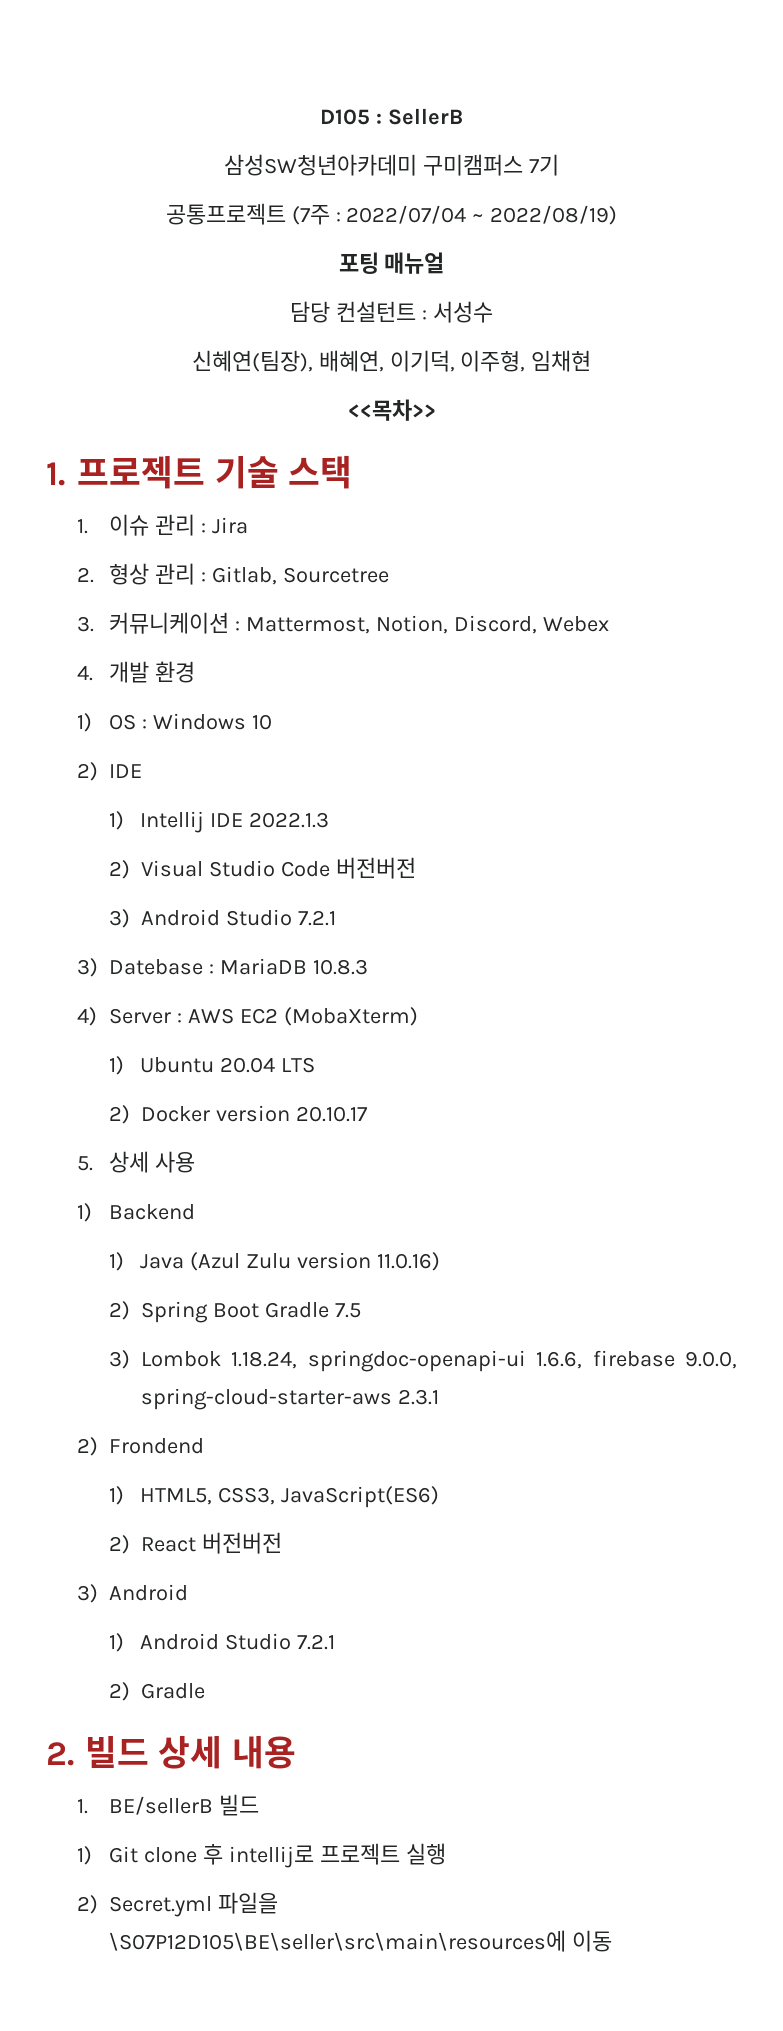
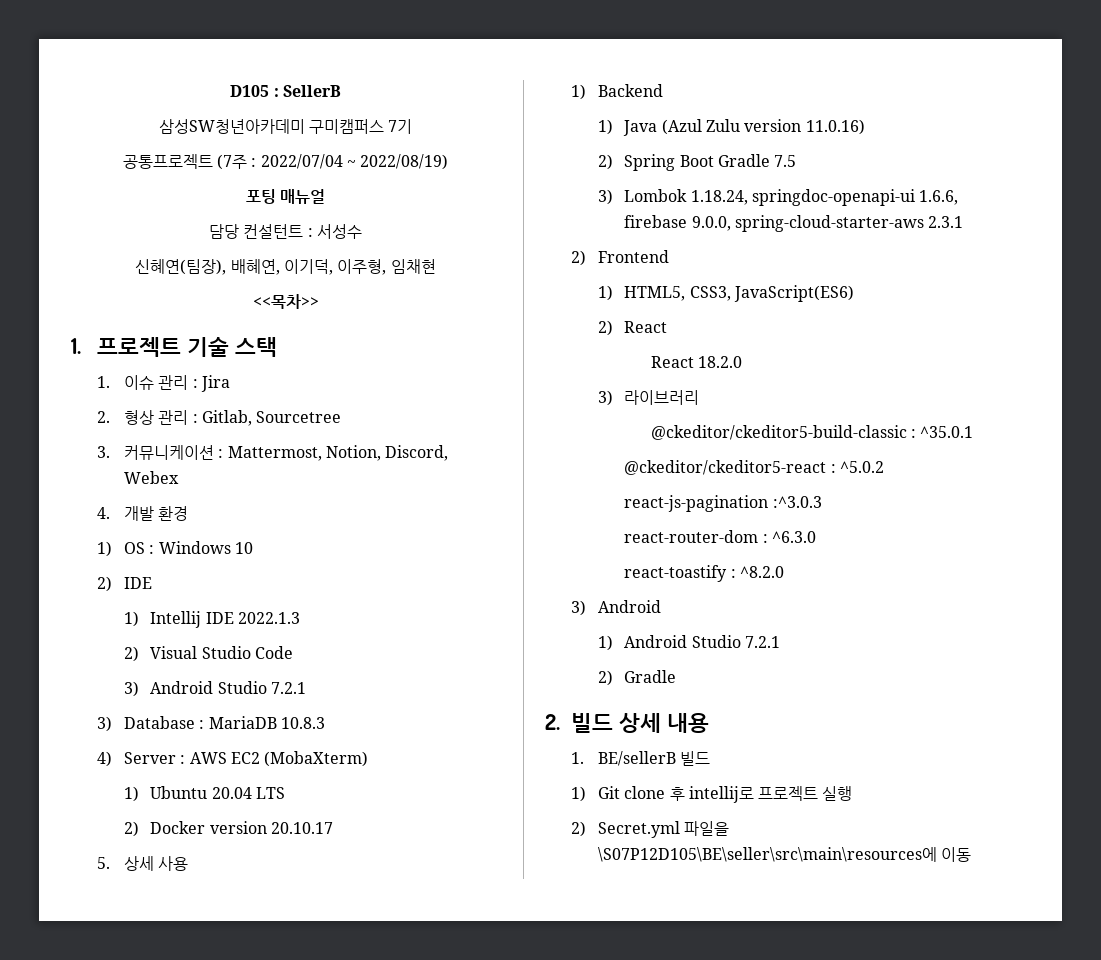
- 2) Visual Studio Code 버전버전
+ 2) Visual Studio Code
- 3) Datebase : MariaDB 10.8.3
+ 3) Database : MariaDB 10.8.3
- 2) Frondend
+ 2) Frontend
- 2) React 버전버전
+ 2) React
+ React 18.2.0
+ 3) 라이브러리
+ @ckeditor/ckeditor5-build-classic : ^35.0.1
+ @ckeditor/ckeditor5-react : ^5.0.2
+ react-js-pagination :^3.0.3
+ react-router-dom : ^6.3.0
+ react-toastify : ^8.2.0

